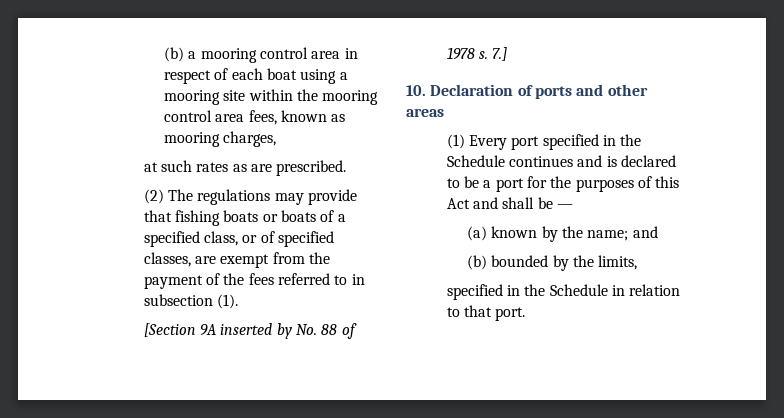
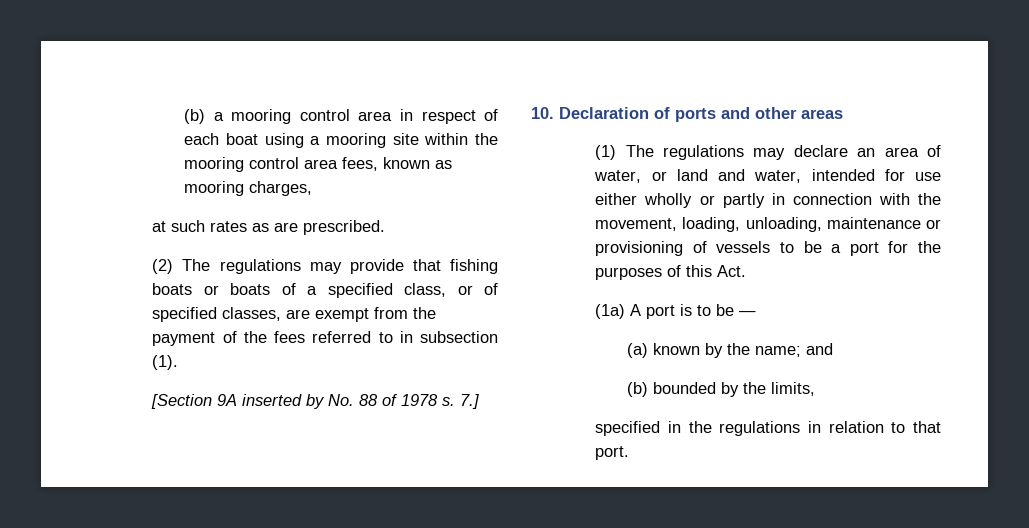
- (1) Every port specified in the Schedule continues and is declared to be a port for the purposes of this Act and shall be —
+ (1) The regulations may declare an area of water, or land and water, intended for use either wholly or partly in connection with the movement, loading, unloading, maintenance or provisioning of vessels to be a port for the purposes of this Act.
+ (1a) A port is to be —
- specified in the Schedule in relation to that port.
+ specified in the regulations in relation to that port.

